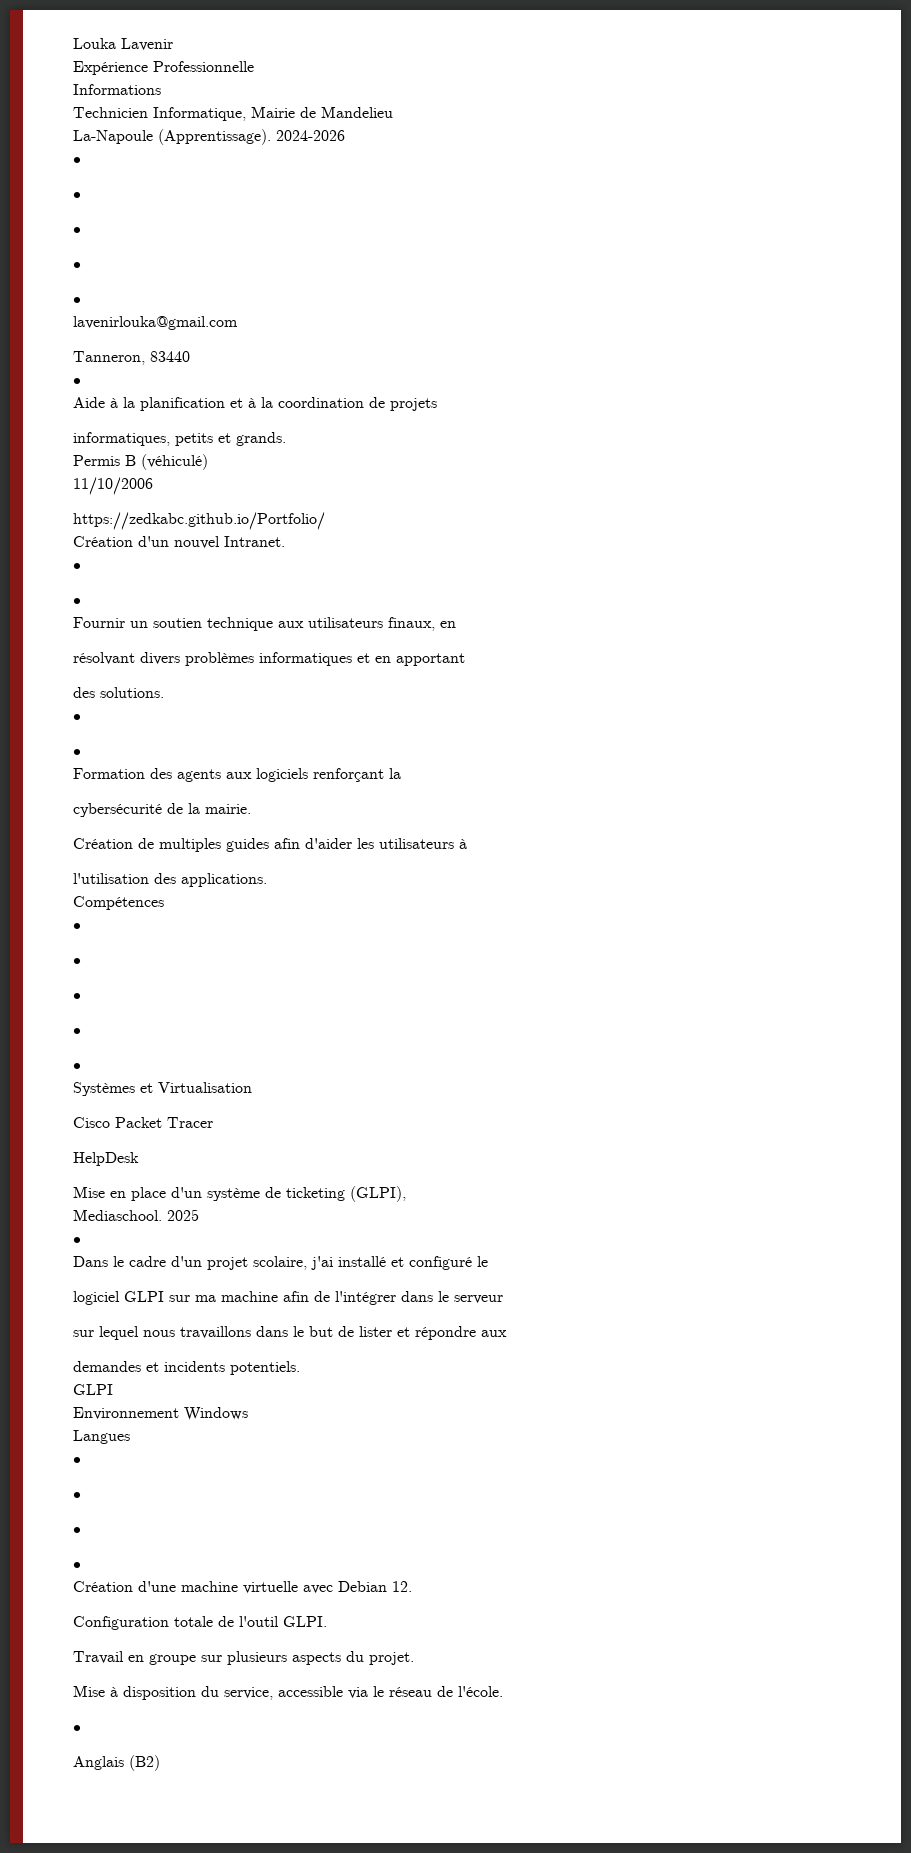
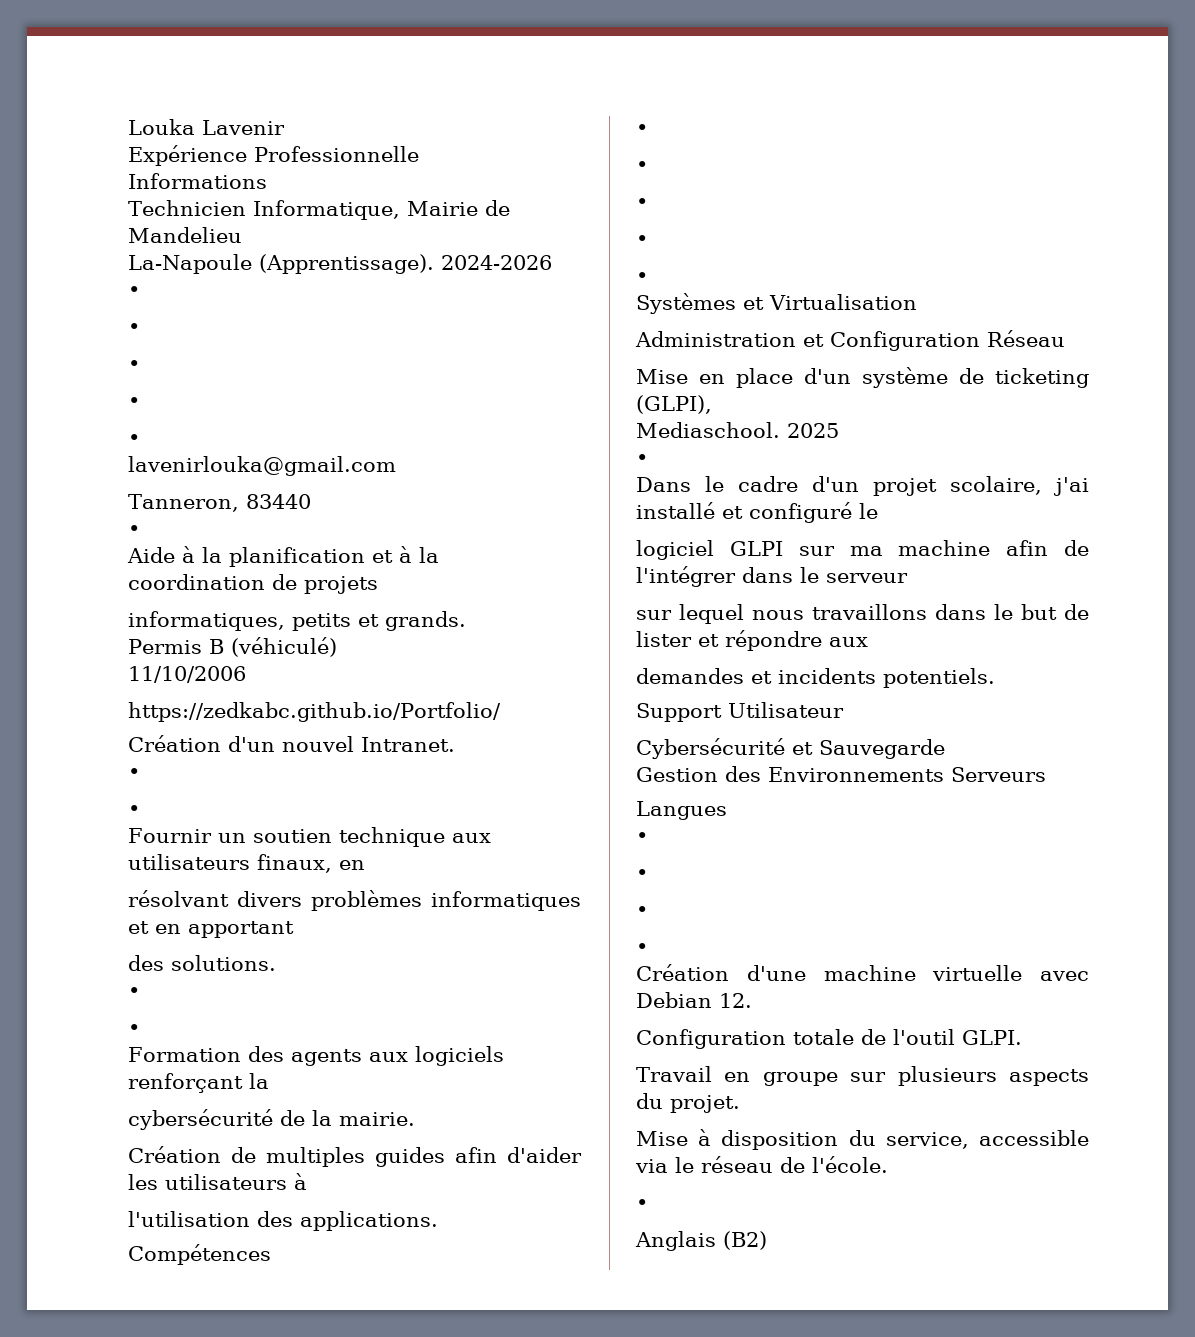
- Cisco Packet Tracer
- HelpDesk
+ Administration et Configuration Réseau
  demandes et incidents potentiels.
- GLPI
- Environnement Windows
+ Support Utilisateur
+ Cybersécurité et Sauvegarde
+ Gestion des Environnements Serveurs

